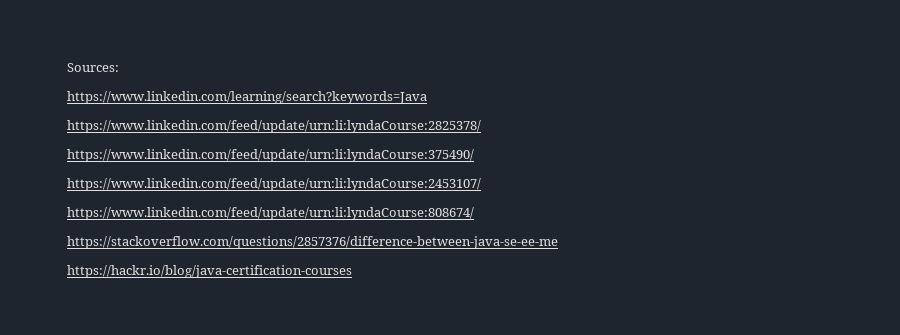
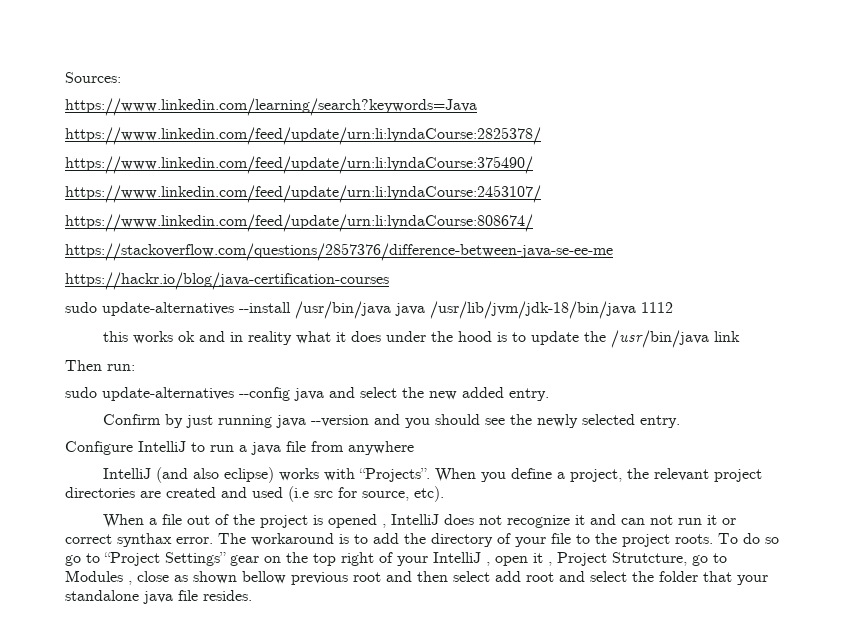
+ sudo update-alternatives --install /usr/bin/java java /usr/lib/jvm/jdk-18/bin/java 1112
+ this works ok and in reality what it does under the hood is to update the /usr/bin/java link
+ Then run:
+ sudo update-alternatives --config java and select the new added entry.
+ Confirm by just running java --version and you should see the newly selected entry.
+ Configure IntelliJ to run a java file from anywhere
+ IntelliJ (and also eclipse) works with “Projects”. When you define a project, the relevant project directories are created and used (i.e src for source, etc).
+ When a file out of the project is opened , IntelliJ does not recognize it and can not run it or correct synthax error. The workaround is to add the directory of your file to the project roots. To do so go to “Project Settings” gear on the top right of your IntelliJ , open it , Project Strutcture, go to Modules , close as shown bellow previous root and then select add root and select the folder that your standalone java file resides.

